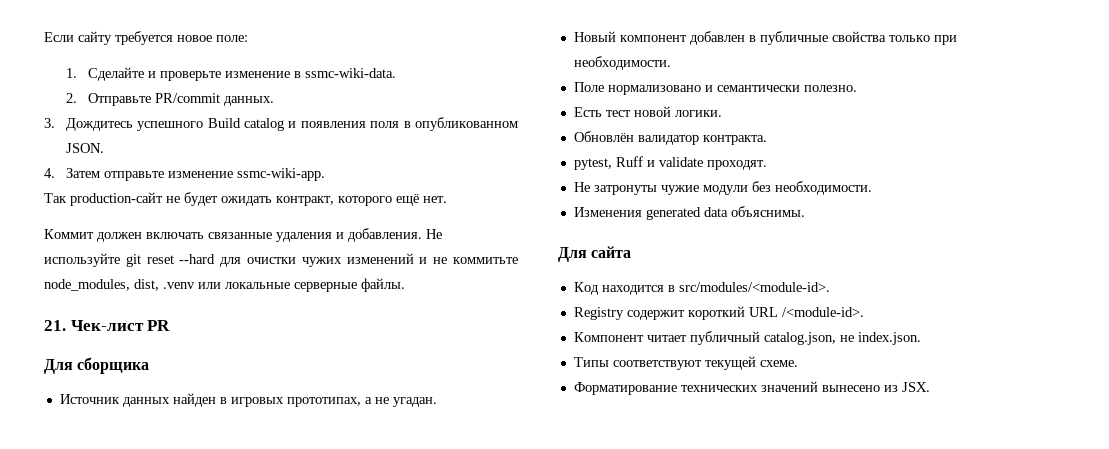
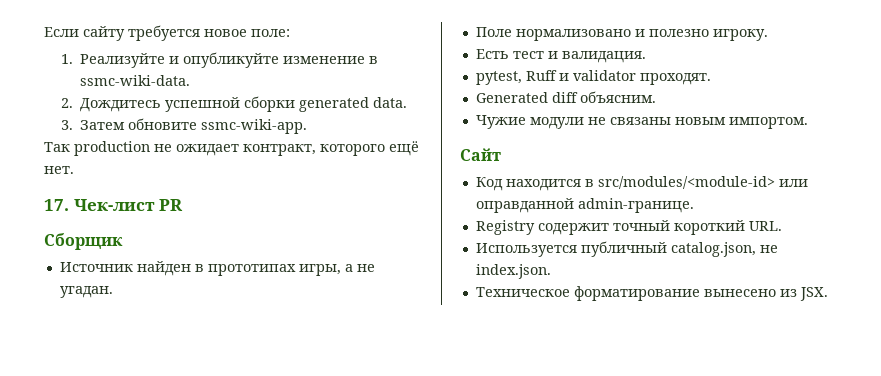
- 1. Сделайте и проверьте изменение в ssmc-wiki-data.
+ 1. Реализуйте и опубликуйте изменение в ssmc-wiki-data.
- 2. Отправьте PR/commit данных.
- 3. Дождитесь успешного Build catalog и появления поля в опубликованном JSON.
- 4. Затем отправьте изменение ssmc-wiki-app.
- Так production-сайт не будет ожидать контракт, которого ещё нет.
- Коммит должен включать связанные удаления и добавления. Не используйте git reset --hard для очистки чужих изменений и не коммитьте node_modules, dist, .venv или локальные серверные файлы.
- 21. Чек-лист PR
+ 2. Дождитесь успешной сборки generated data.
+ 3. Затем обновите ssmc-wiki-app.
+ Так production не ожидает контракт, которого ещё нет.
+ 17. Чек-лист PR
- Для сборщика
+ Сборщик
- Источник данных найден в игровых прототипах, а не угадан.
+ Источник найден в прототипах игры, а не угадан.
- Новый компонент добавлен в публичные свойства только при необходимости.
- Поле нормализовано и семантически полезно.
+ Поле нормализовано и полезно игроку.
- Есть тест новой логики.
- Обновлён валидатор контракта.
+ Есть тест и валидация.
- pytest, Ruff и validate проходят.
+ pytest, Ruff и validator проходят.
- Не затронуты чужие модули без необходимости.
- Изменения generated data объяснимы.
- Для сайта
- Код находится в src/modules/<module-id>.
- Registry содержит короткий URL /<module-id>.
- Компонент читает публичный catalog.json, не index.json.
- Типы соответствуют текущей схеме.
- Форматирование технических значений вынесено из JSX.
+ Generated diff объясним.
+ Чужие модули не связаны новым импортом.
+ Сайт
+ Код находится в src/modules/<module-id> или оправданной admin-границе.
+ Registry содержит точный короткий URL.
+ Используется публичный catalog.json, не index.json.
+ Техническое форматирование вынесено из JSX.

